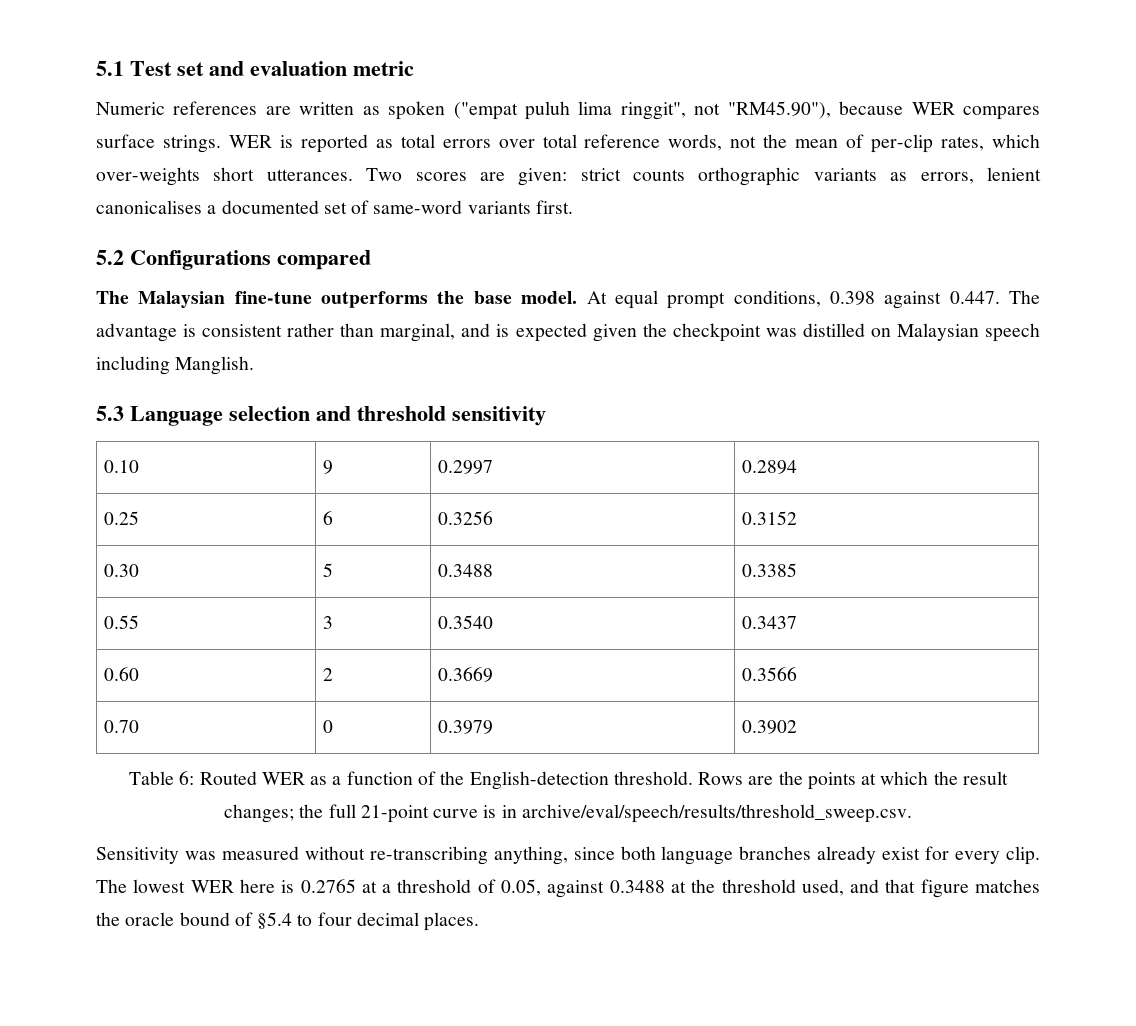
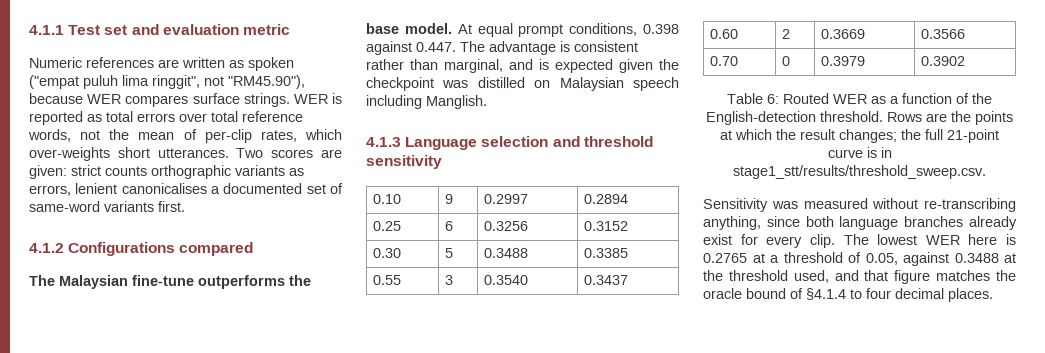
- 5.1 Test set and evaluation metric
+ 4.1.1 Test set and evaluation metric
- 5.2 Configurations compared
+ 4.1.2 Configurations compared
- 5.3 Language selection and threshold sensitivity
+ 4.1.3 Language selection and threshold sensitivity
- Rows are the points at which the result changes; the full 21-point curve is in archive/eval/speech/results/threshold_sweep.csv.
+ Rows are the points at which the result changes; the full 21-point curve is in stage1_stt/results/threshold_sweep.csv.
- The lowest WER here is 0.2765 at a threshold of 0.05, against 0.3488 at the threshold used, and that figure matches the oracle bound of §5.4 to four decimal places.
+ The lowest WER here is 0.2765 at a threshold of 0.05, against 0.3488 at the threshold used, and that figure matches the oracle bound of §4.1.4 to four decimal places.

